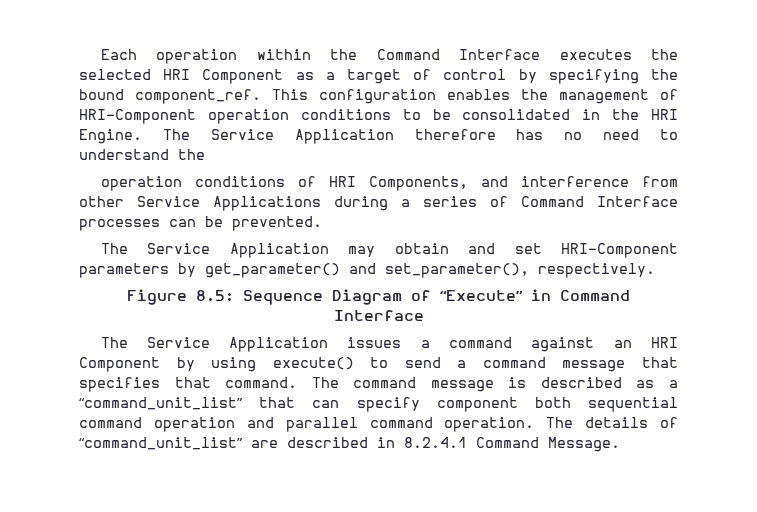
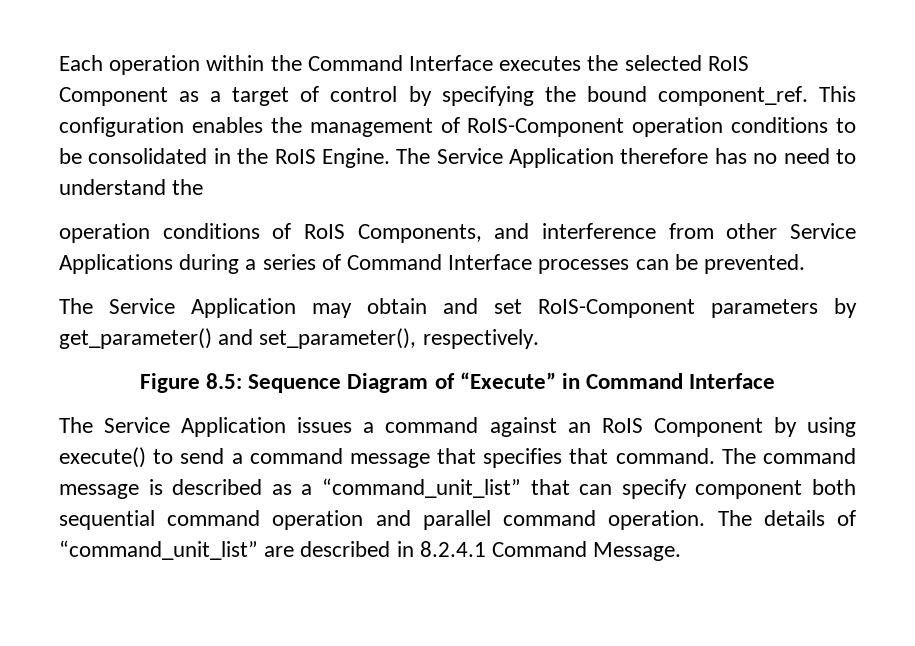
- Each operation within the Command Interface executes the selected HRI Component as a target of control by specifying the bound component_ref.
+ Each operation within the Command Interface executes the selected RoIS Component as a target of control by specifying the bound component_ref.
- This configuration enables the management of HRI-Component operation conditions to be consolidated in the HRI Engine.
+ This configuration enables the management of RoIS-Component operation conditions to be consolidated in the RoIS Engine.
- operation conditions of HRI Components, and interference from other Service Applications during a series of Command Interface processes can be prevented.
+ operation conditions of RoIS Components, and interference from other Service Applications during a series of Command Interface processes can be prevented.
- The Service Application may obtain and set HRI-Component parameters by get_parameter() and set_parameter(), respectively.
+ The Service Application may obtain and set RoIS-Component parameters by get_parameter() and set_parameter(), respectively.
- The Service Application issues a command against an HRI Component by using execute() to send a command message that specifies that command.
+ The Service Application issues a command against an RoIS Component by using execute() to send a command message that specifies that command.

